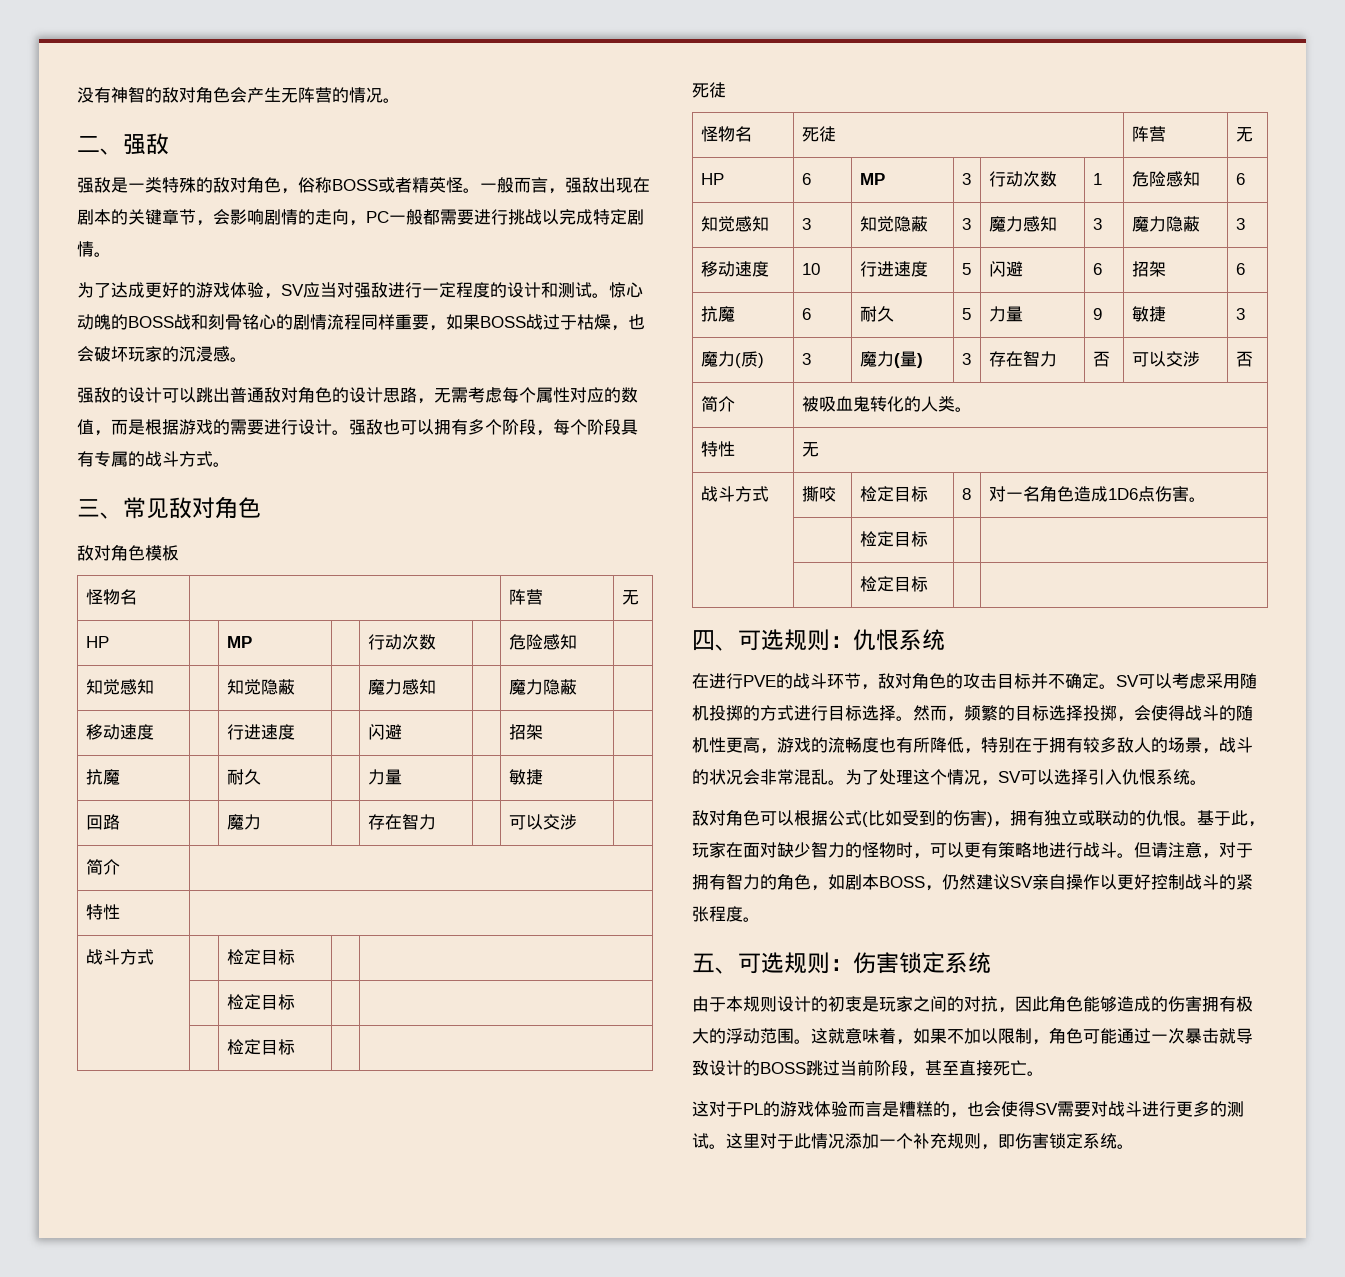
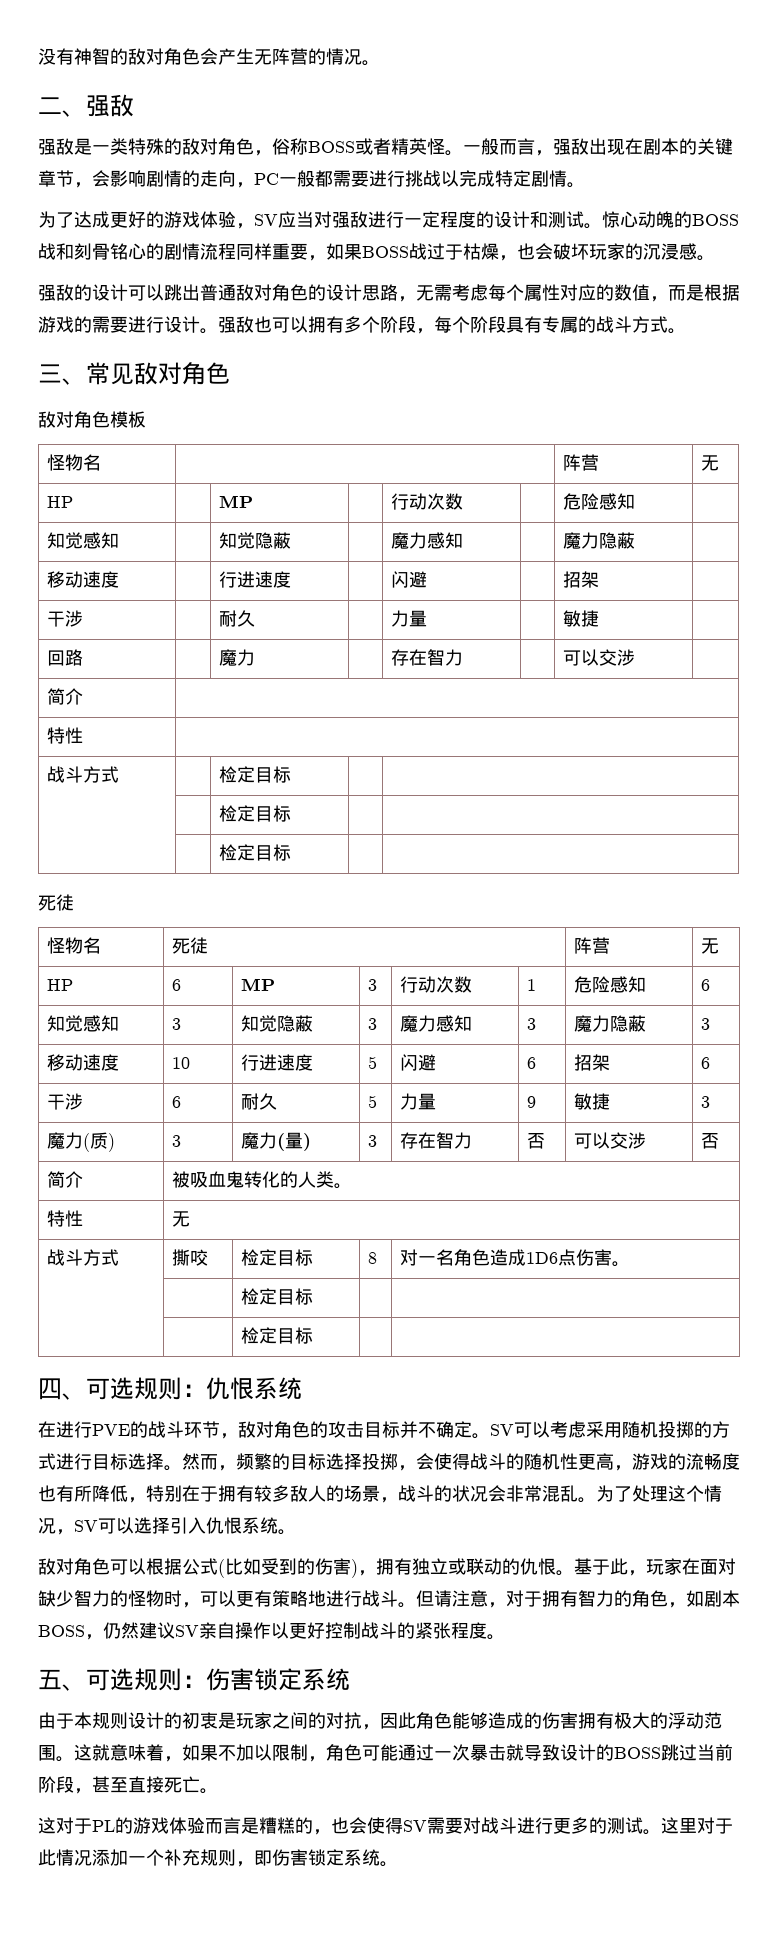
- 抗魔 | | 耐久 | | 力量 | | 敏捷 |
+ 干涉 | | 耐久 | | 力量 | | 敏捷 |
- 抗魔 | 6 | 耐久 | 5 | 力量 | 9 | 敏捷 | 3
+ 干涉 | 6 | 耐久 | 5 | 力量 | 9 | 敏捷 | 3

